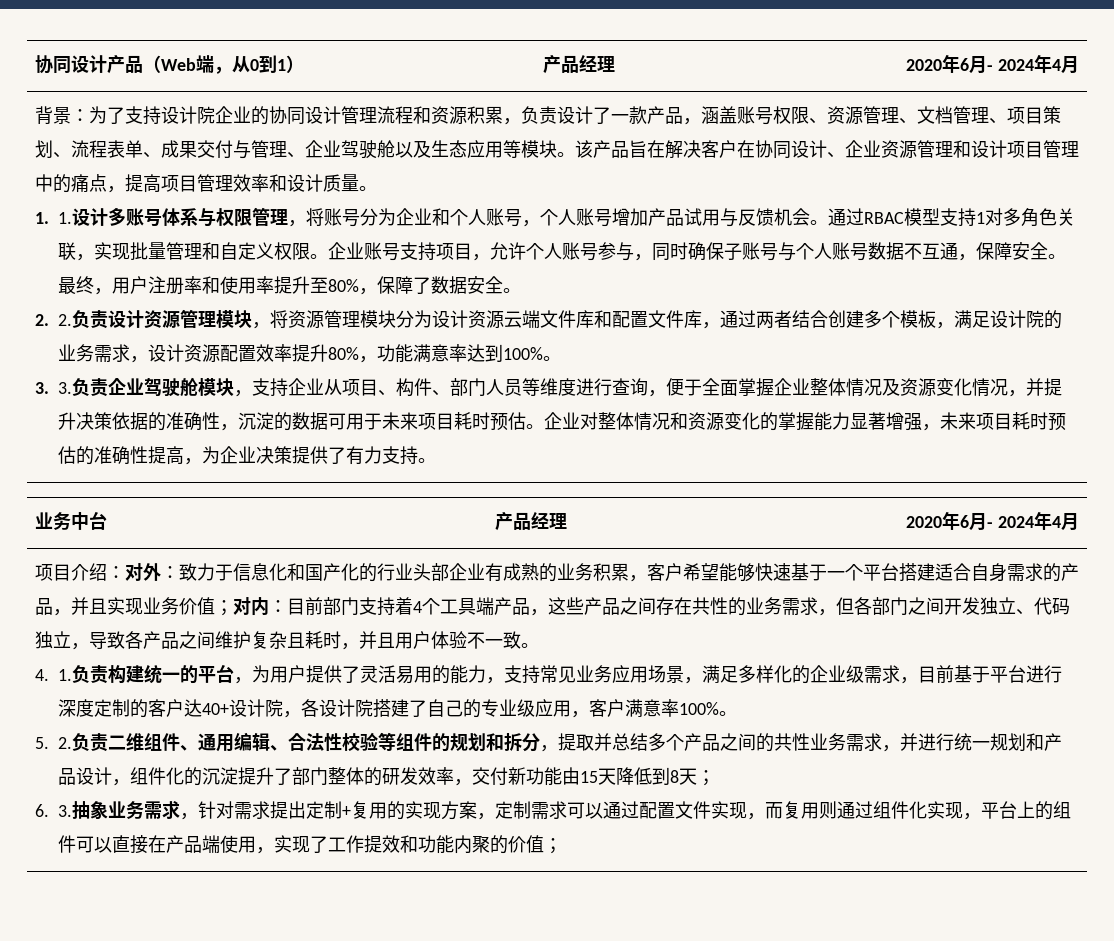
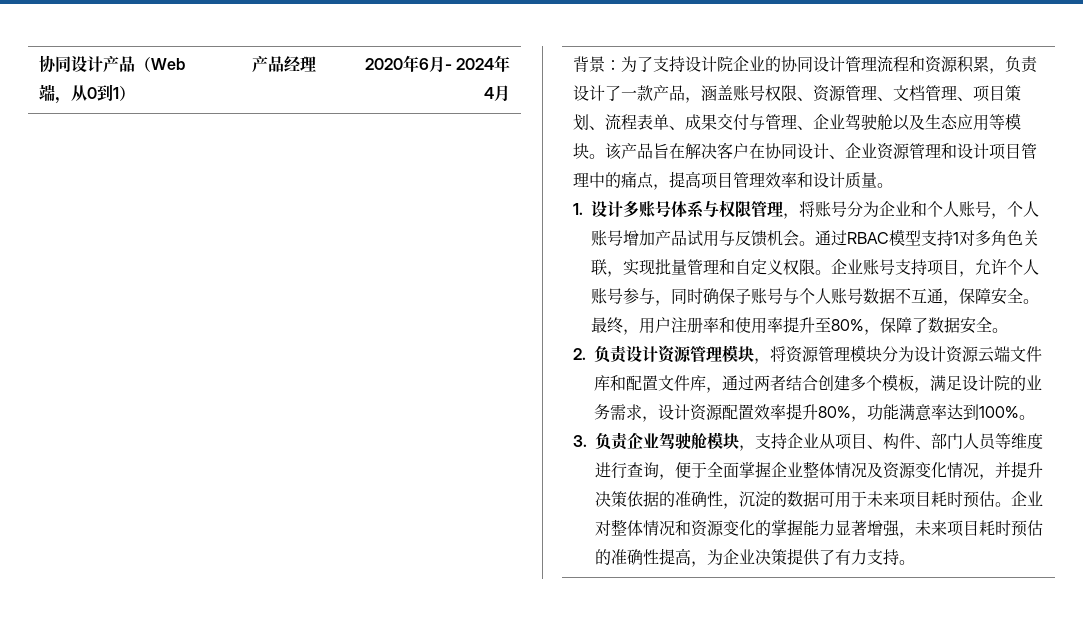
- 1. 1.设计多账号体系与权限管理，将账号分为企业和个人账号，个人账号增加产品试用与反馈机会。
+ 1.设计多账号体系与权限管理，将账号分为企业和个人账号，个人账号增加产品试用与反馈机会。
- 2. 2.负责设计资源管理模块，将资源管理模块分为设计资源云端文件库和配置文件库，通过两者结合创建多个模板，满足设计院的业务需求，设计资源配置效率提升80%，功能满意率达到100%。
+ 2.负责设计资源管理模块，将资源管理模块分为设计资源云端文件库和配置文件库，通过两者结合创建多个模板，满足设计院的业务需求，设计资源配置效率提升80%，功能满意率达到100%。
- 3. 3.负责企业驾驶舱模块，支持企业从项目、构件、部门人员等维度进行查询，便于全面掌握企业整体情况及资源变化情况，并提升决策依据的准确性，沉淀的数据可用于未来项目耗时预估。
+ 3.负责企业驾驶舱模块，支持企业从项目、构件、部门人员等维度进行查询，便于全面掌握企业整体情况及资源变化情况，并提升决策依据的准确性，沉淀的数据可用于未来项目耗时预估。
- 业务中台 | 产品经理 | 2020年6月- 2024年4月
- 项目介绍：对外：致力于信息化和国产化的行业头部企业有成熟的业务积累，客户希望能够快速基于一个平台搭建适合自身需求的产品，并且实现业务价值；对内：目前部门支持着4个工具端产品，这些产品之间存在共性的业务需求，但各部门之间开发独立、代码独立，导致各产品之间维护复杂且耗时，并且用户体验不一致。
- 4. 1.负责构建统一的平台，为用户提供了灵活易用的能力，支持常见业务应用场景，满足多样化的企业级需求，目前基于平台进行深度定制的客户达40+设计院，各设计院搭建了自己的专业级应用，客户满意率100%。
- 5. 2.负责二维组件、通用编辑、合法性校验等组件的规划和拆分，提取并总结多个产品之间的共性业务需求，并进行统一规划和产品设计，组件化的沉淀提升了部门整体的研发效率，交付新功能由15天降低到8天；
- 6. 3.抽象业务需求，针对需求提出定制+复用的实现方案，定制需求可以通过配置文件实现，而复用则通过组件化实现，平台上的组件可以直接在产品端使用，实现了工作提效和功能内聚的价值；

